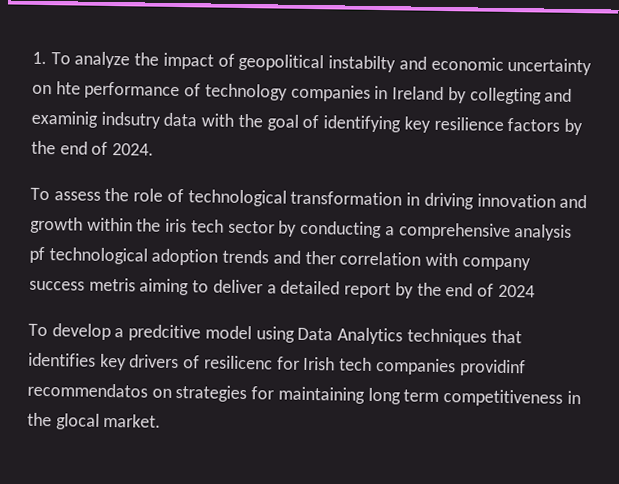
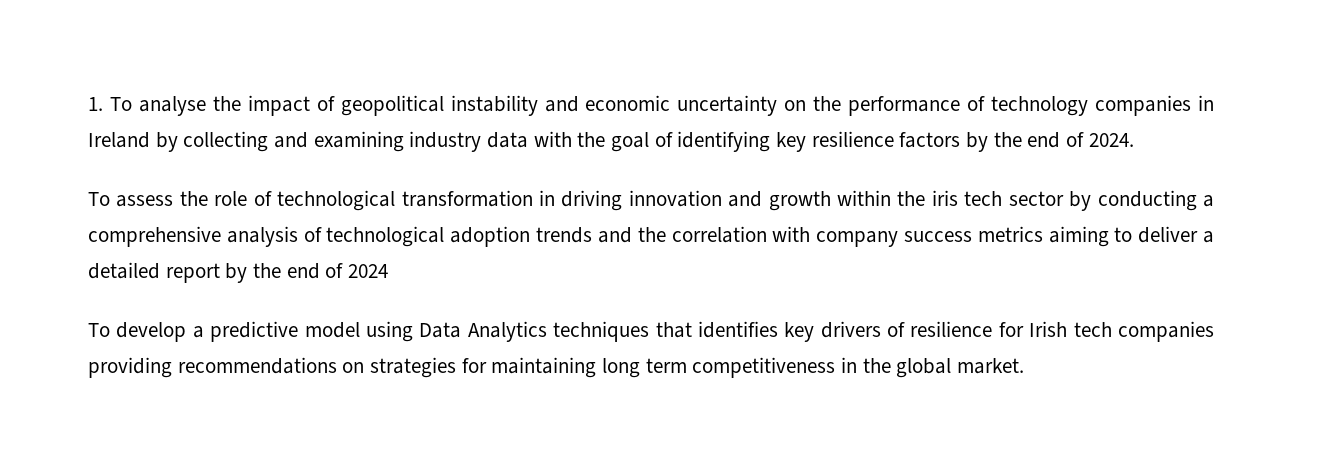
- 1. To analyze the impact of geopolitical instabilty and economic uncertainty on hte performance of technology companies in Ireland by collegting and examinig indsutry data with the goal of identifying key resilience factors by the end of 2024.
+ 1. To analyse the impact of geopolitical instability and economic uncertainty on the performance of technology companies in Ireland by collecting and examining industry data with the goal of identifying key resilience factors by the end of 2024.
- To assess the role of technological transformation in driving innovation and growth within the iris tech sector by conducting a comprehensive analysis pf technological adoption trends and ther correlation with company success metris aiming to deliver a detailed report by the end of 2024
+ To assess the role of technological transformation in driving innovation and growth within the iris tech sector by conducting a comprehensive analysis of technological adoption trends and the correlation with company success metrics aiming to deliver a detailed report by the end of 2024
- To develop a predcitive model using Data Analytics techniques that identifies key drivers of resilicenc for Irish tech companies providinf recommendatos on strategies for maintaining long term competitiveness in the glocal market.
+ To develop a predictive model using Data Analytics techniques that identifies key drivers of resilience for Irish tech companies providing recommendations on strategies for maintaining long term competitiveness in the global market.

